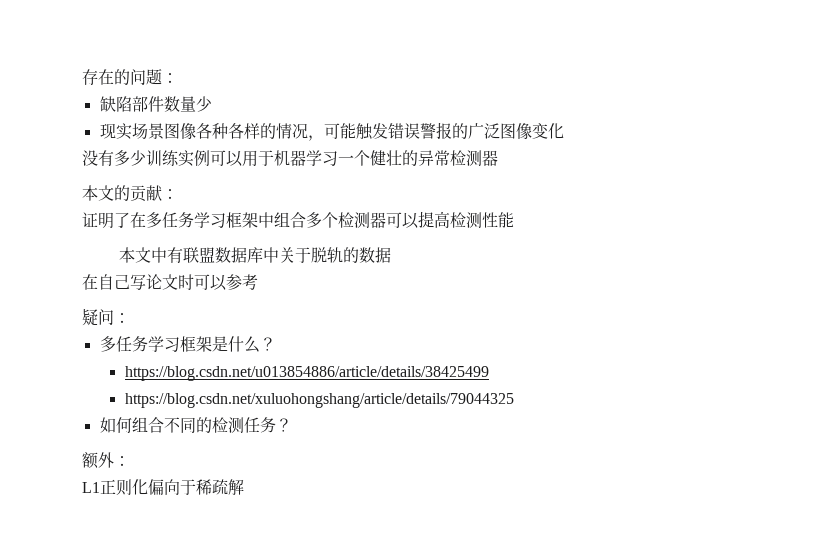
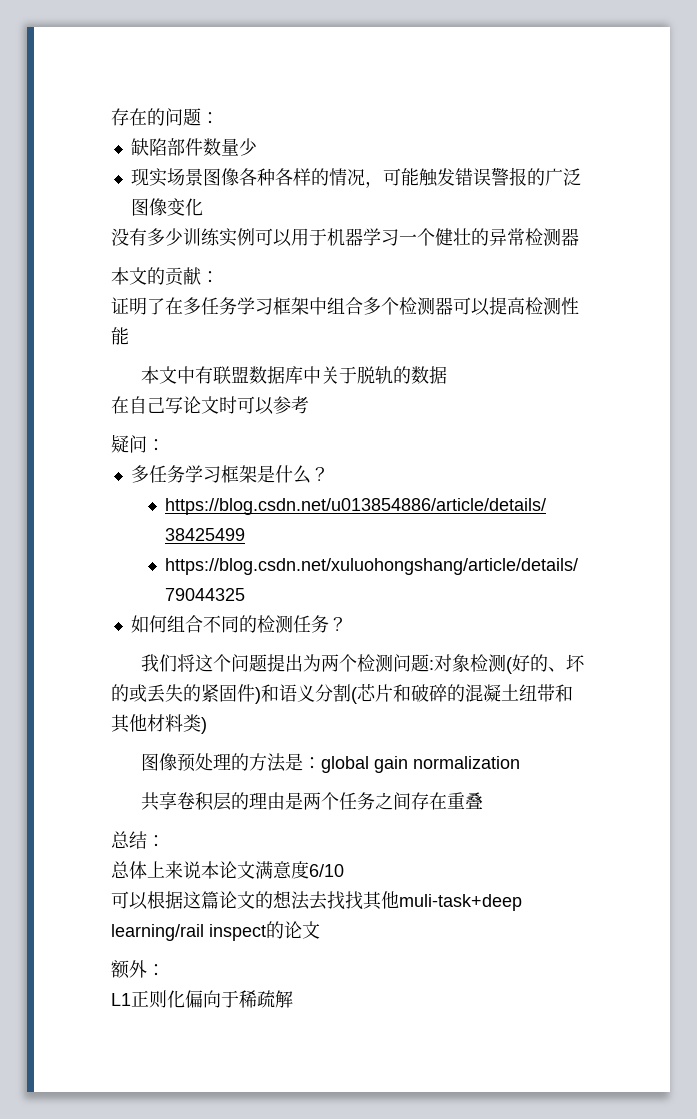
+ 我们将这个问题提出为两个检测问题:对象检测(好的、坏的或丢失的紧固件)和语义分割(芯片和破碎的混凝土纽带和其他材料类)
+ 图像预处理的方法是：global gain normalization
+ 共享卷积层的理由是两个任务之间存在重叠
+ 总结：
+ 总体上来说本论文满意度6/10
+ 可以根据这篇论文的想法去找找其他muli-task+deep learning/rail inspect的论文

